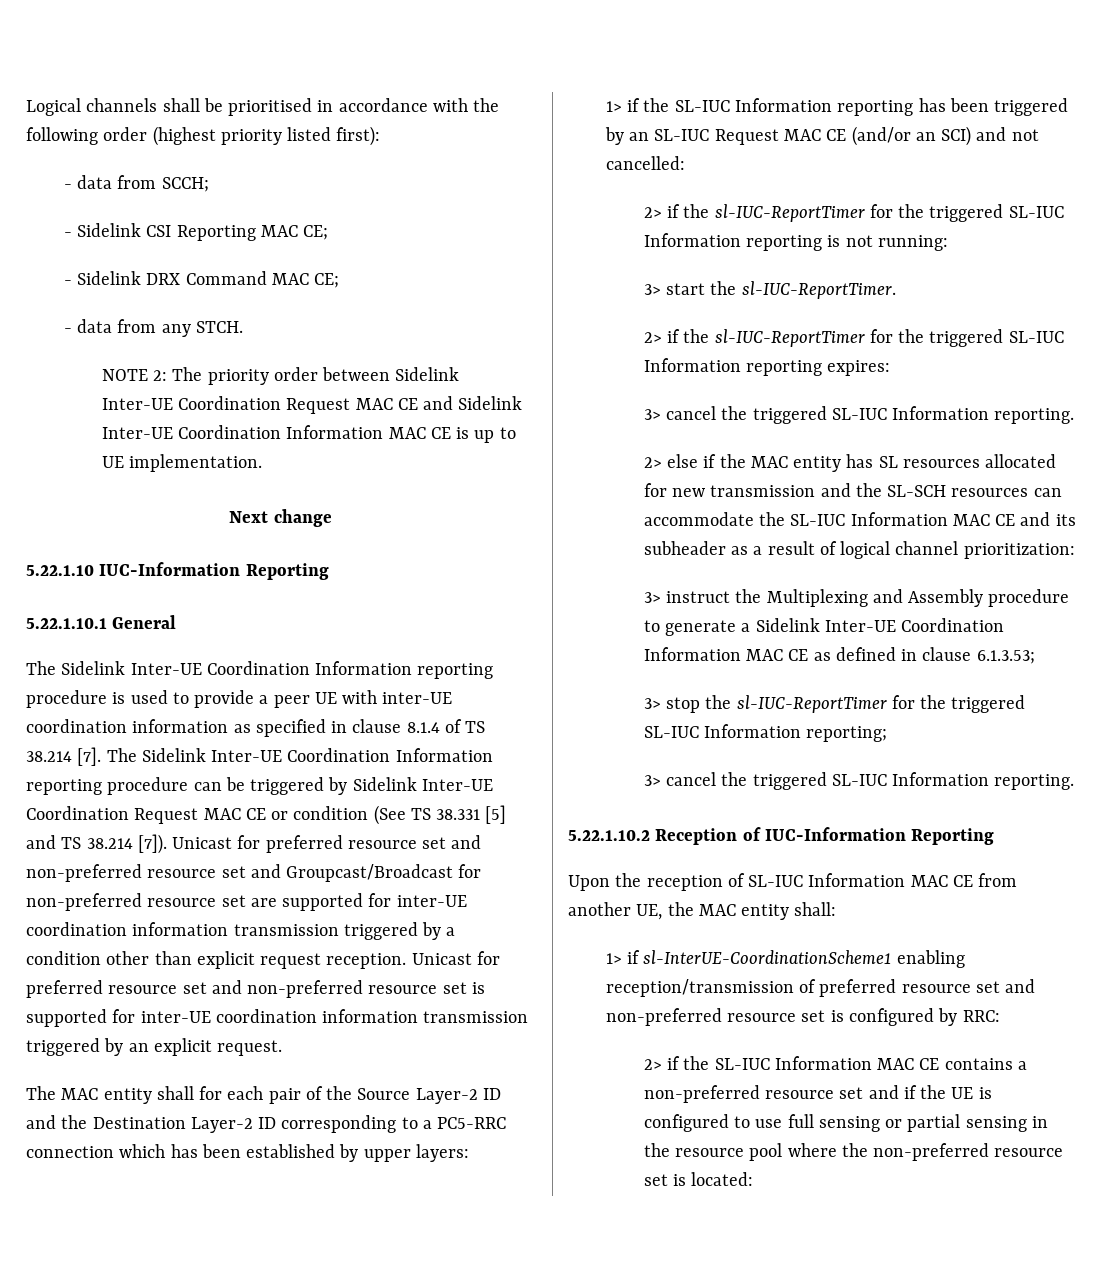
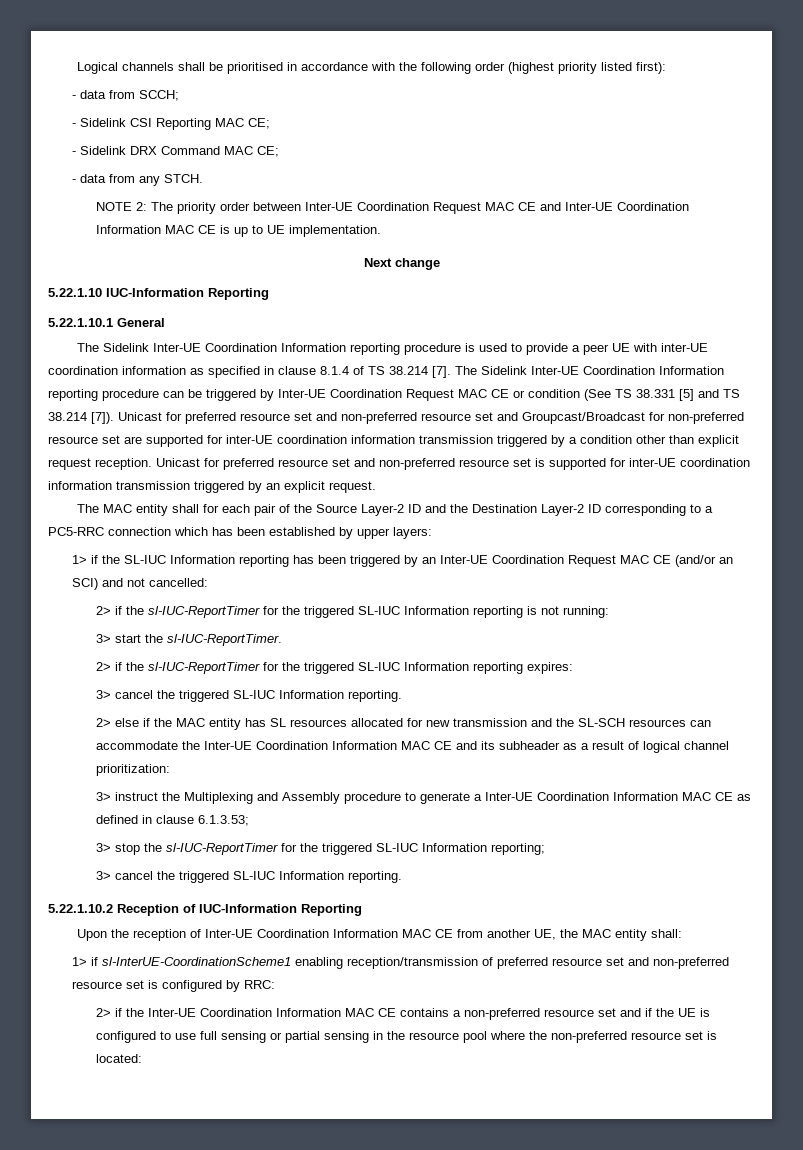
- NOTE 2: The priority order between Sidelink Inter-UE Coordination Request MAC CE and Sidelink Inter-UE Coordination Information MAC CE is up to UE implementation.
+ NOTE 2: The priority order between Inter-UE Coordination Request MAC CE and Inter-UE Coordination Information MAC CE is up to UE implementation.
- The Sidelink Inter-UE Coordination Information reporting procedure can be triggered by Sidelink Inter-UE Coordination Request MAC CE or condition (See TS 38.331 [5] and TS 38.214 [7]).
+ The Sidelink Inter-UE Coordination Information reporting procedure can be triggered by Inter-UE Coordination Request MAC CE or condition (See TS 38.331 [5] and TS 38.214 [7]).
- 1> if the SL-IUC Information reporting has been triggered by an SL-IUC Request MAC CE (and/or an SCI) and not cancelled:
+ 1> if the SL-IUC Information reporting has been triggered by an Inter-UE Coordination Request MAC CE (and/or an SCI) and not cancelled:
- 2> else if the MAC entity has SL resources allocated for new transmission and the SL-SCH resources can accommodate the SL-IUC Information MAC CE and its subheader as a result of logical channel prioritization:
+ 2> else if the MAC entity has SL resources allocated for new transmission and the SL-SCH resources can accommodate the Inter-UE Coordination Information MAC CE and its subheader as a result of logical channel prioritization:
- 3> instruct the Multiplexing and Assembly procedure to generate a Sidelink Inter-UE Coordination Information MAC CE as defined in clause 6.1.3.53;
+ 3> instruct the Multiplexing and Assembly procedure to generate a Inter-UE Coordination Information MAC CE as defined in clause 6.1.3.53;
- Upon the reception of SL-IUC Information MAC CE from another UE, the MAC entity shall:
+ Upon the reception of Inter-UE Coordination Information MAC CE from another UE, the MAC entity shall:
- 2> if the SL-IUC Information MAC CE contains a non-preferred resource set and if the UE is configured to use full sensing or partial sensing in the resource pool where the non-preferred resource set is located:
+ 2> if the Inter-UE Coordination Information MAC CE contains a non-preferred resource set and if the UE is configured to use full sensing or partial sensing in the resource pool where the non-preferred resource set is located:

